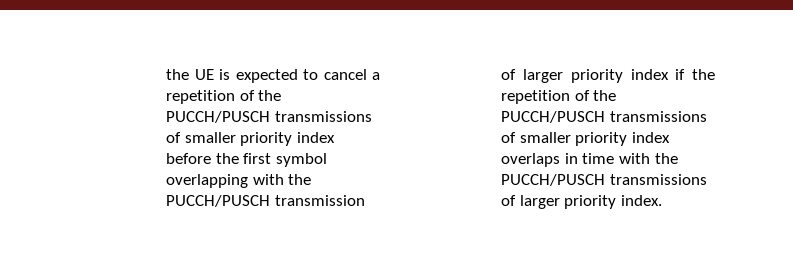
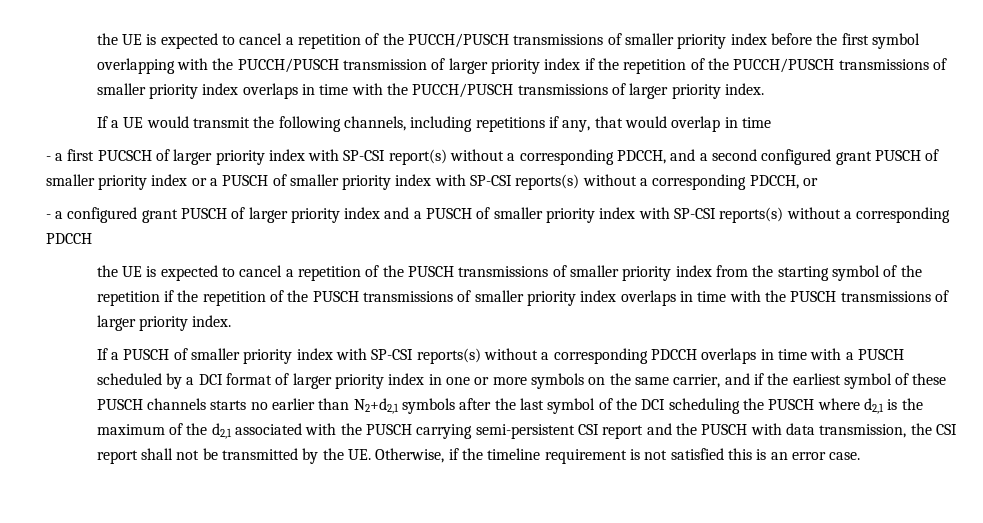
+ If a UE would transmit the following channels, including repetitions if any, that would overlap in time
+ - a first PUCSCH of larger priority index with SP-CSI report(s) without a corresponding PDCCH, and a second configured grant PUSCH of smaller priority index or a PUSCH of smaller priority index with SP-CSI reports(s) without a corresponding PDCCH, or
+ - a configured grant PUSCH of larger priority index and a PUSCH of smaller priority index with SP-CSI reports(s) without a corresponding PDCCH
+ the UE is expected to cancel a repetition of the PUSCH transmissions of smaller priority index from the starting symbol of the repetition if the repetition of the PUSCH transmissions of smaller priority index overlaps in time with the PUSCH transmissions of larger priority index.
+ If a PUSCH of smaller priority index with SP-CSI reports(s) without a corresponding PDCCH overlaps in time with a PUSCH scheduled by a DCI format of larger priority index in one or more symbols on the same carrier, and if the earliest symbol of these PUSCH channels starts no earlier than N2+d2,1 symbols after the last symbol of the DCI scheduling the PUSCH where d2,1 is the maximum of the d2,1 associated with the PUSCH carrying semi-persistent CSI report and the PUSCH with data transmission, the CSI report shall not be transmitted by the UE. Otherwise, if the timeline requirement is not satisfied this is an error case.

